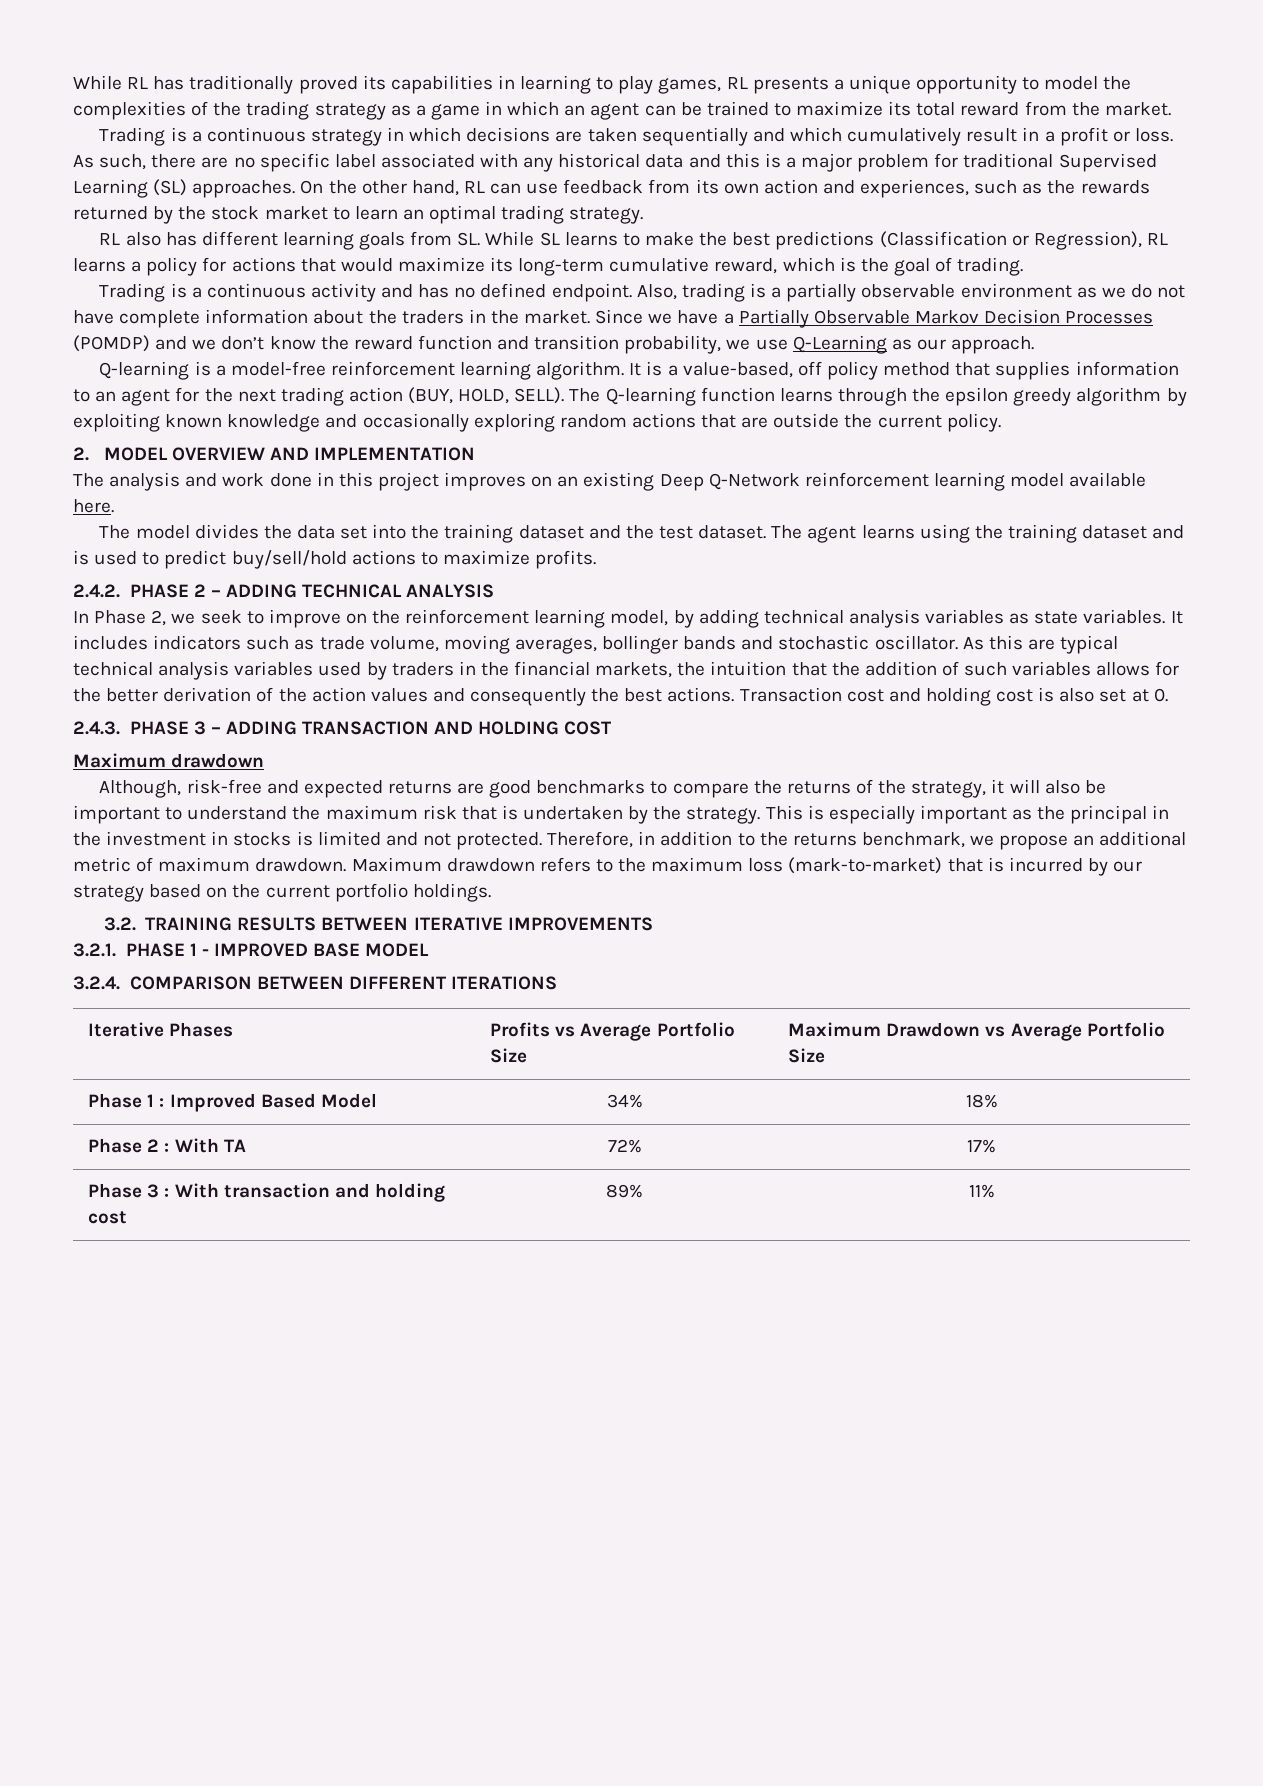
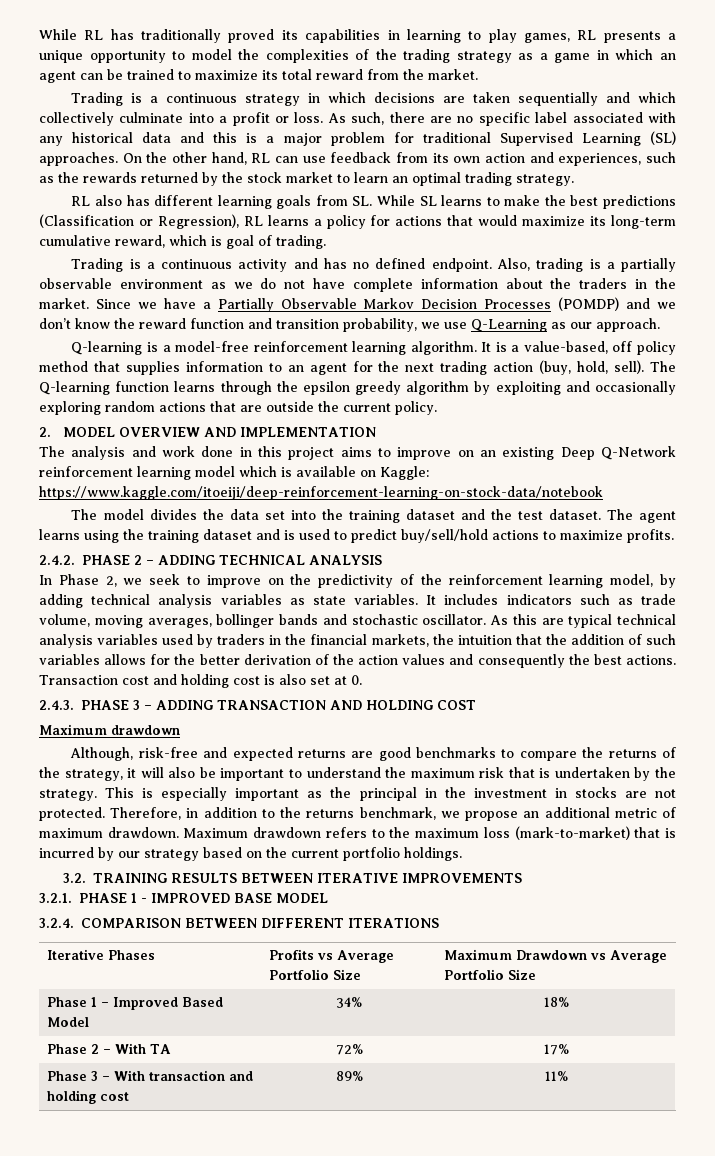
- Trading is a continuous strategy in which decisions are taken sequentially and which cumulatively result in a profit or loss.
+ Trading is a continuous strategy in which decisions are taken sequentially and which collectively culminate into a profit or loss.
- RL also has different learning goals from SL. While SL learns to make the best predictions (Classification or Regression), RL learns a policy for actions that would maximize its long-term cumulative reward, which is the goal of trading.
+ RL also has different learning goals from SL. While SL learns to make the best predictions (Classification or Regression), RL learns a policy for actions that would maximize its long-term cumulative reward, which is goal of trading.
- It is a value-based, off policy method that supplies information to an agent for the next trading action (BUY, HOLD, SELL).
+ It is a value-based, off policy method that supplies information to an agent for the next trading action (buy, hold, sell).
- The Q-learning function learns through the epsilon greedy algorithm by exploiting known knowledge and occasionally exploring random actions that are outside the current policy.
+ The Q-learning function learns through the epsilon greedy algorithm by exploiting and occasionally exploring random actions that are outside the current policy.
- The analysis and work done in this project improves on an existing Deep Q-Network reinforcement learning model available here.
+ The analysis and work done in this project aims to improve on an existing Deep Q-Network reinforcement learning model which is available on Kaggle: https://www.kaggle.com/itoeiji/deep-reinforcement-learning-on-stock-data/notebook
- In Phase 2, we seek to improve on the reinforcement learning model, by adding technical analysis variables as state variables.
+ In Phase 2, we seek to improve on the predictivity of the reinforcement learning model, by adding technical analysis variables as state variables.
- This is especially important as the principal in the investment in stocks is limited and not protected.
+ This is especially important as the principal in the investment in stocks are not protected.
- Phase 1 : Improved Based Model | 34% | 18%
+ Phase 1 – Improved Based Model | 34% | 18%
- Phase 2 : With TA | 72% | 17%
+ Phase 2 – With TA | 72% | 17%
- Phase 3 : With transaction and holding cost | 89% | 11%
+ Phase 3 – With transaction and holding cost | 89% | 11%

